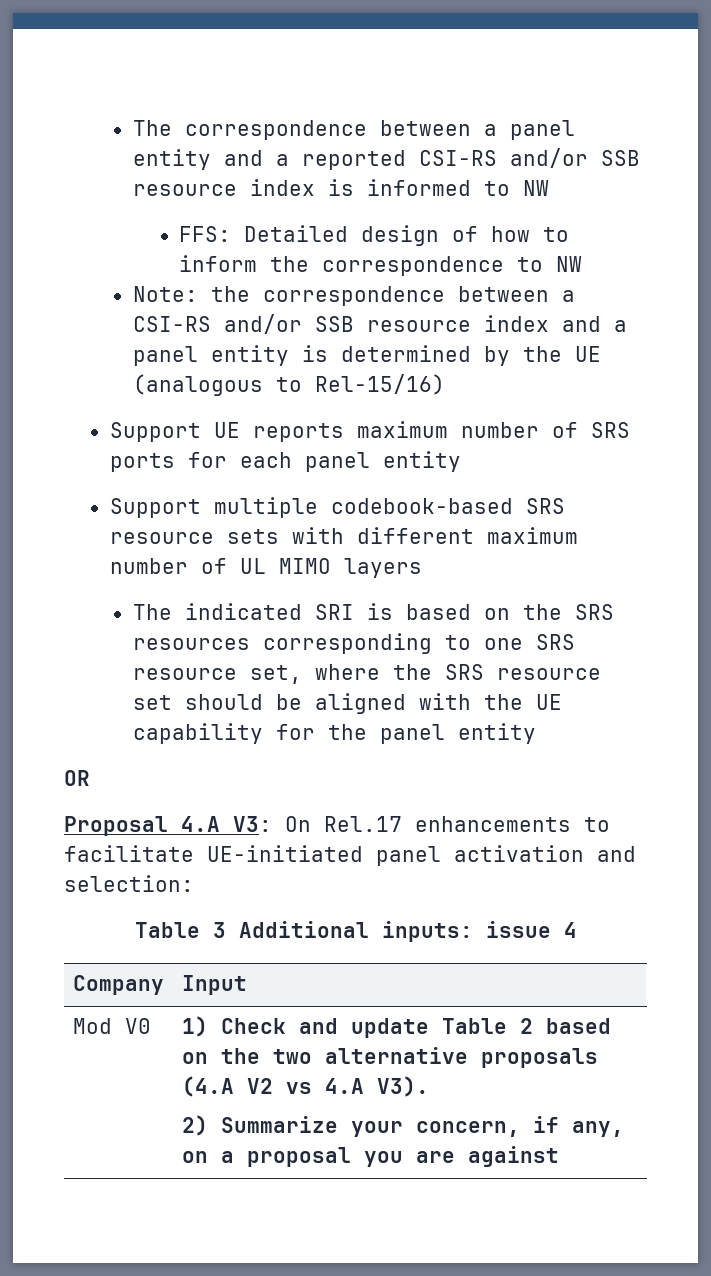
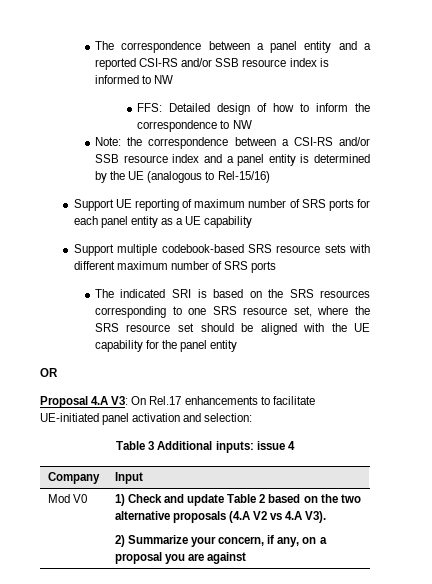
- Support UE reports maximum number of SRS ports for each panel entity
+ Support UE reporting of maximum number of SRS ports for each panel entity as a UE capability
- Support multiple codebook-based SRS resource sets with different maximum number of UL MIMO layers
+ Support multiple codebook-based SRS resource sets with different maximum number of SRS ports

